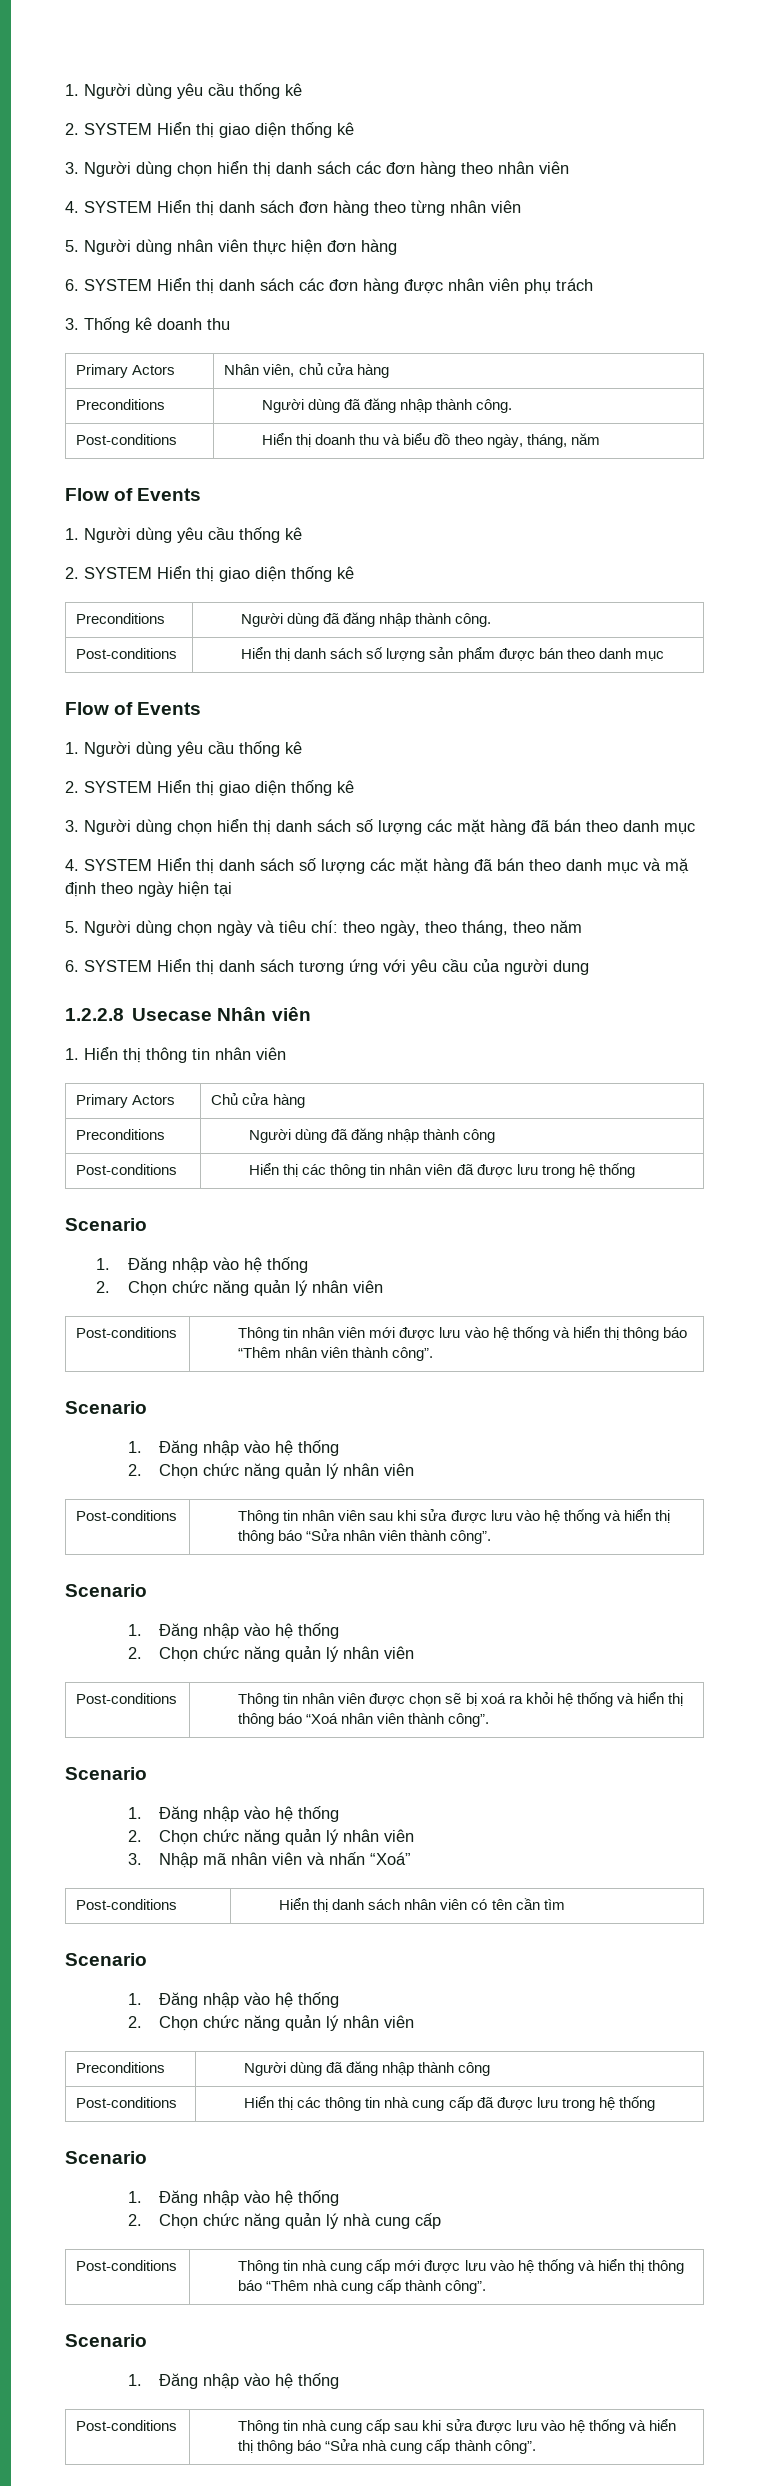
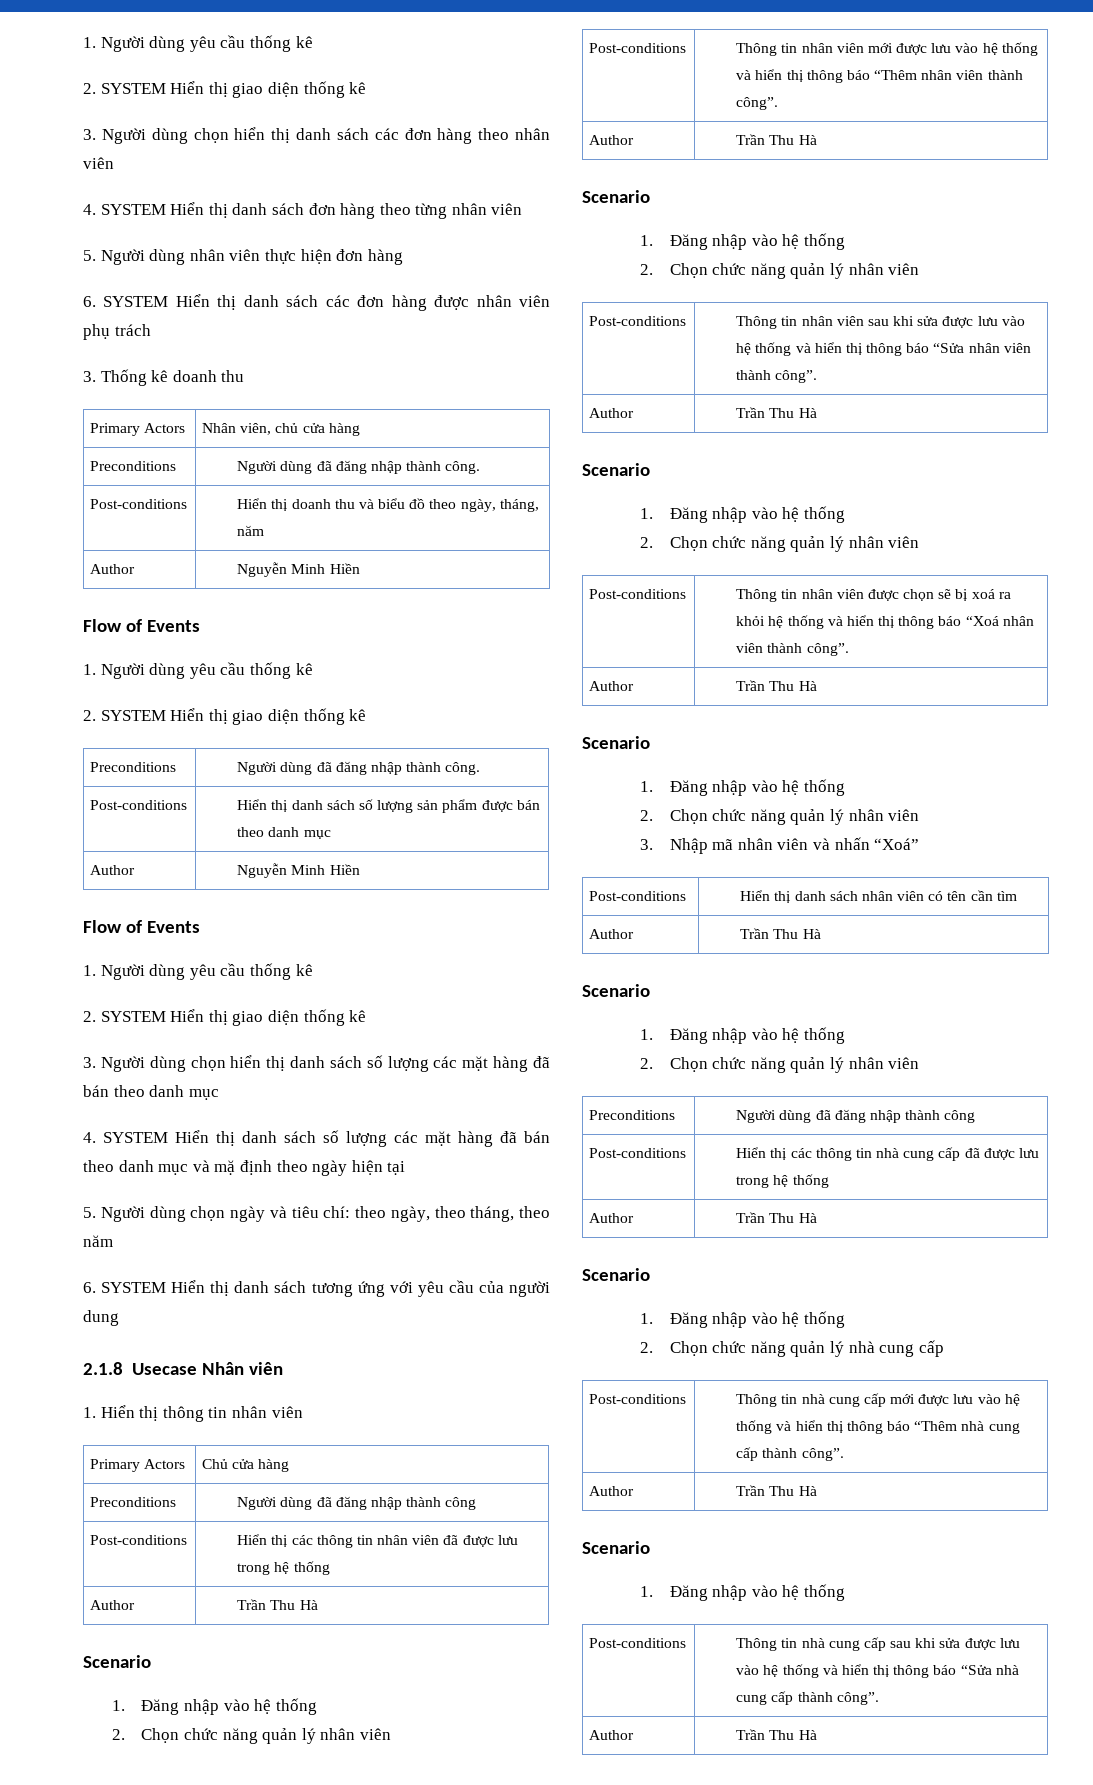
  Post-conditions | Hiển thị doanh thu và biểu đồ theo ngày, tháng, năm
+ Author | Nguyễn Minh Hiền
  Post-conditions | Hiển thị danh sách số lượng sản phẩm được bán theo danh mục
+ Author | Nguyễn Minh Hiền
- 1.2.2.8 Usecase Nhân viên
+ 2.1.8 Usecase Nhân viên
  Post-conditions | Hiển thị các thông tin nhân viên đã được lưu trong hệ thống
+ Author | Trần Thu Hà
  Post-conditions | Thông tin nhân viên mới được lưu vào hệ thống và hiển thị thông báo “Thêm nhân viên thành công”.
+ Author | Trần Thu Hà
  Post-conditions | Thông tin nhân viên sau khi sửa được lưu vào hệ thống và hiển thị thông báo “Sửa nhân viên thành công”.
+ Author | Trần Thu Hà
  Post-conditions | Thông tin nhân viên được chọn sẽ bị xoá ra khỏi hệ thống và hiển thị thông báo “Xoá nhân viên thành công”.
+ Author | Trần Thu Hà
  Post-conditions | Hiển thị danh sách nhân viên có tên cần tìm
+ Author | Trần Thu Hà
  Post-conditions | Hiển thị các thông tin nhà cung cấp đã được lưu trong hệ thống
+ Author | Trần Thu Hà
  Post-conditions | Thông tin nhà cung cấp mới được lưu vào hệ thống và hiển thị thông báo “Thêm nhà cung cấp thành công”.
+ Author | Trần Thu Hà
  Post-conditions | Thông tin nhà cung cấp sau khi sửa được lưu vào hệ thống và hiển thị thông báo “Sửa nhà cung cấp thành công”.
+ Author | Trần Thu Hà

